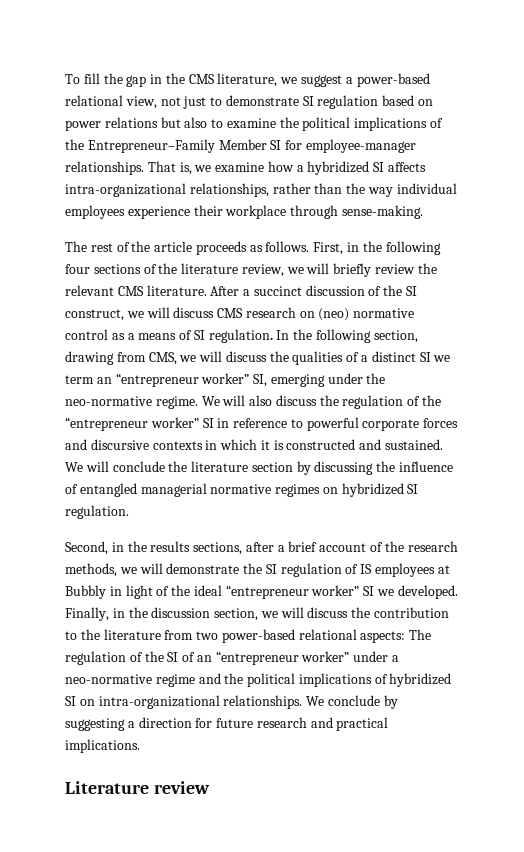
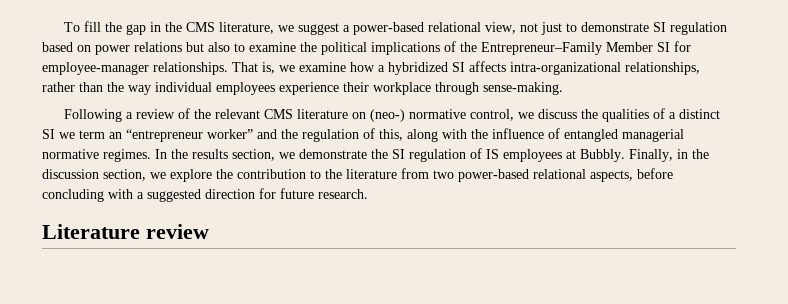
- The rest of the article proceeds as follows. First, in the following four sections of the literature review, we will briefly review the relevant CMS literature. After a succinct discussion of the SI construct, we will discuss CMS research on (neo) normative control as a means of SI regulation. In the following section, drawing from CMS, we will discuss the qualities of a distinct SI we term an “entrepreneur worker” SI, emerging under the neo-normative regime. We will also discuss the regulation of the “entrepreneur worker” SI in reference to powerful corporate forces and discursive contexts in which it is constructed and sustained. We will conclude the literature section by discussing the influence of entangled managerial normative regimes on hybridized SI regulation.
- Second, in the results sections, after a brief account of the research methods, we will demonstrate the SI regulation of IS employees at Bubbly in light of the ideal “entrepreneur worker” SI we developed.
+ Following a review of the relevant CMS literature on (neo-) normative control, we discuss the qualities of a distinct SI we term an “entrepreneur worker” and the regulation of this, along with the influence of entangled managerial normative regimes. In the results section, we demonstrate the SI regulation of IS employees at Bubbly.
- Finally, in the discussion section, we will discuss the contribution to the literature from two power-based relational aspects: The regulation of the SI of an “entrepreneur worker” under a neo-normative regime and the political implications of hybridized SI on intra-organizational relationships. We conclude by suggesting a direction for future research and practical implications.
+ Finally, in the discussion section, we explore the contribution to the literature from two power-based relational aspects, before concluding with a suggested direction for future research.

